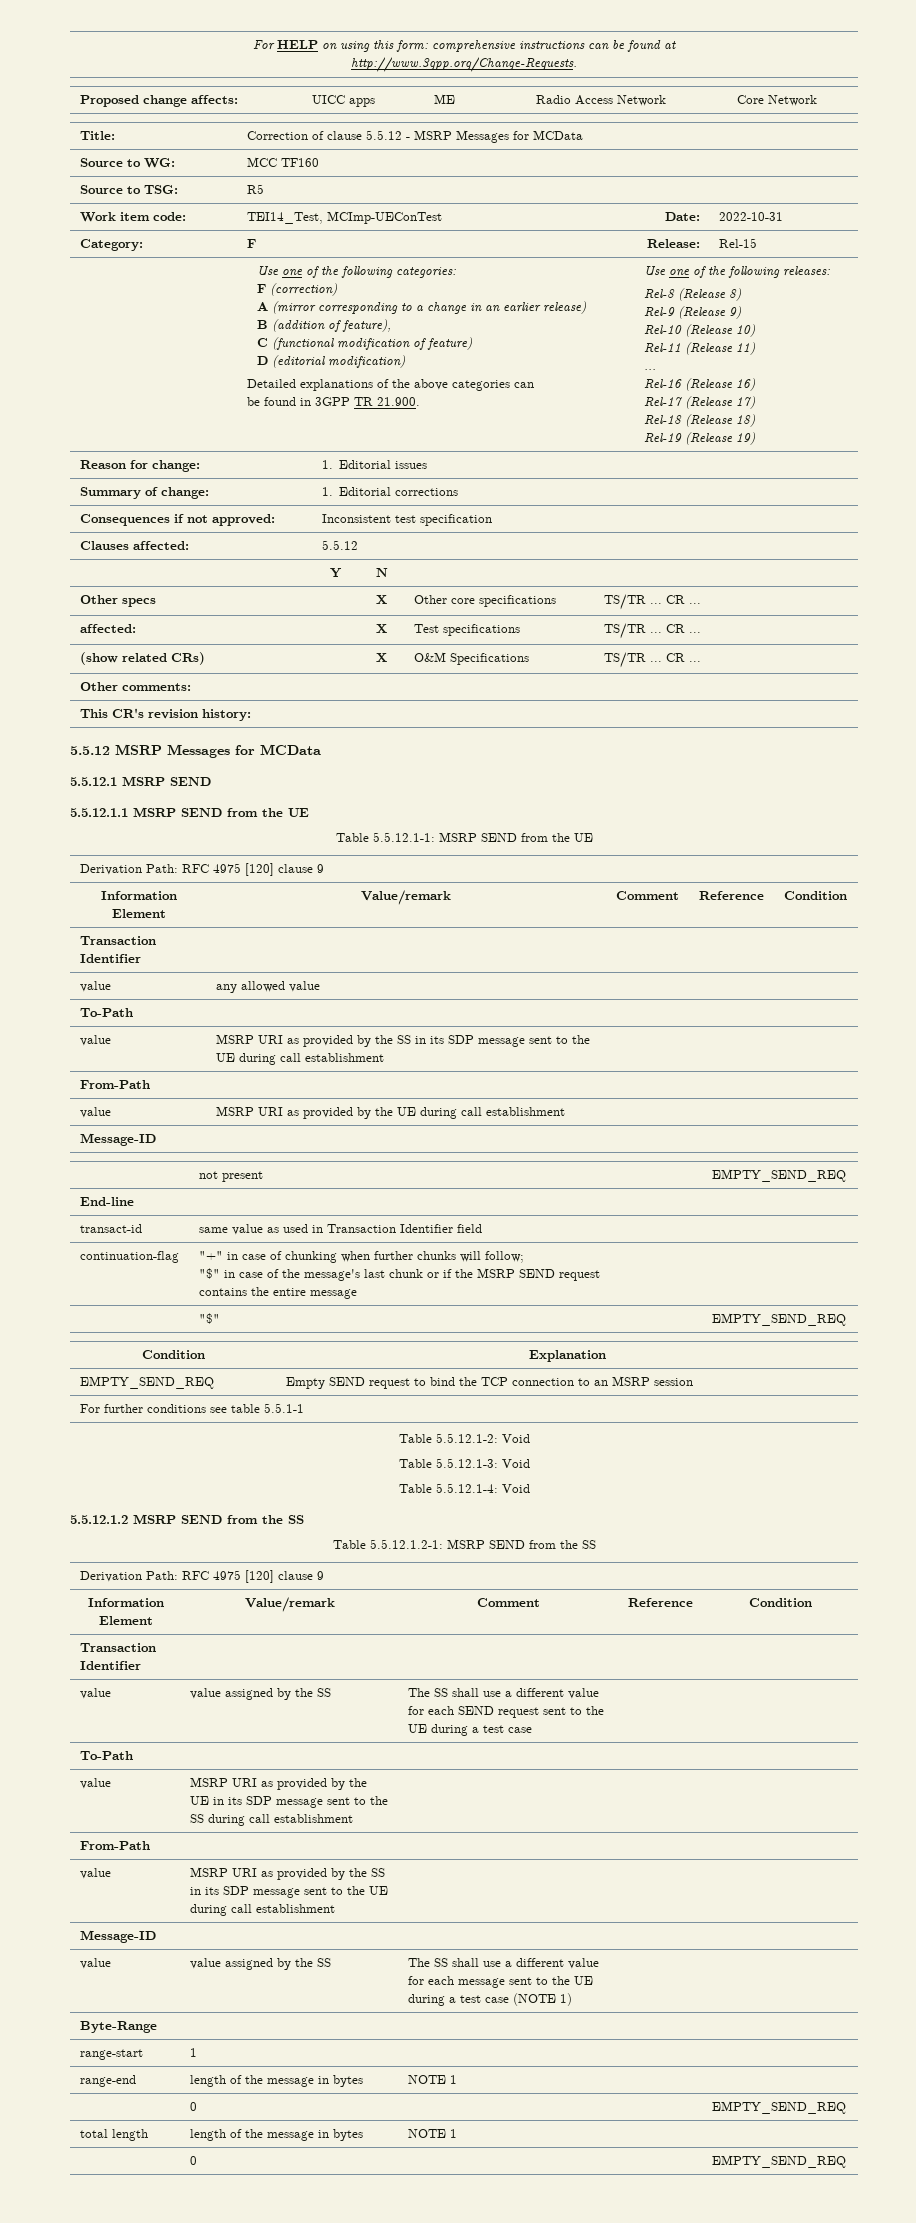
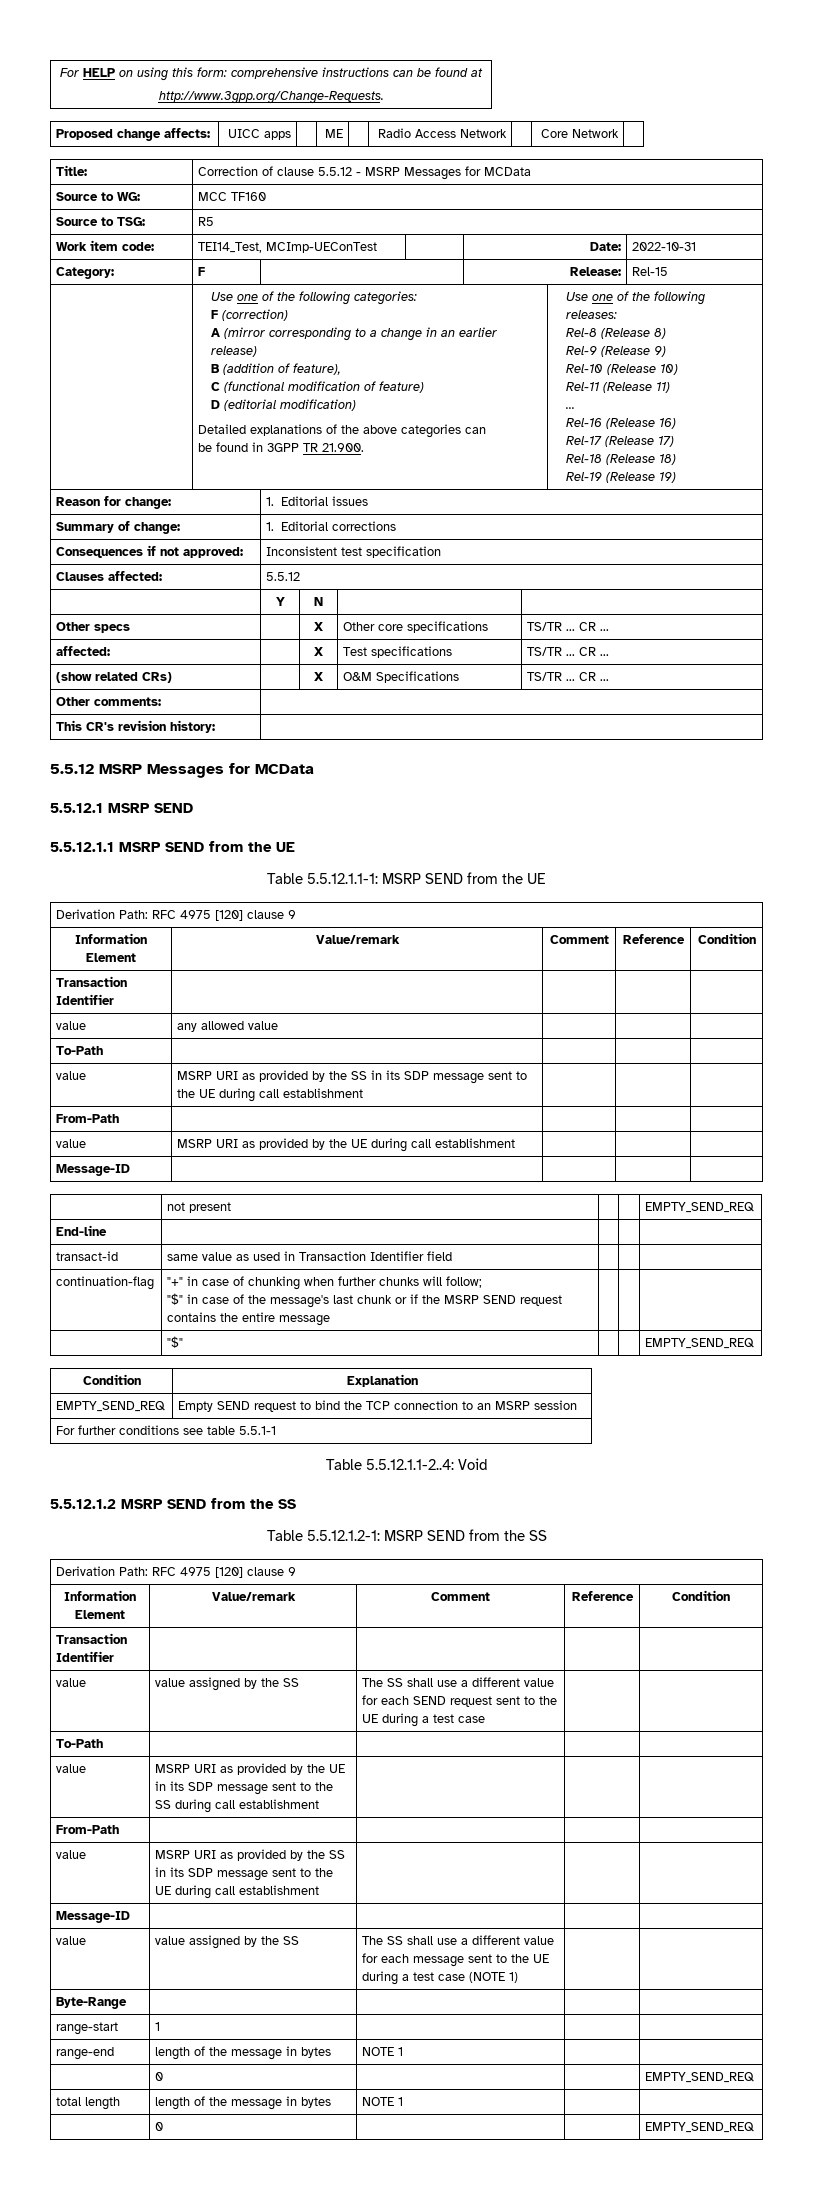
- Table 5.5.12.1-1: MSRP SEND from the UE
+ Table 5.5.12.1.1-1: MSRP SEND from the UE
- Table 5.5.12.1-2: Void
- Table 5.5.12.1-3: Void
- Table 5.5.12.1-4: Void
+ Table 5.5.12.1.1-2..4: Void

